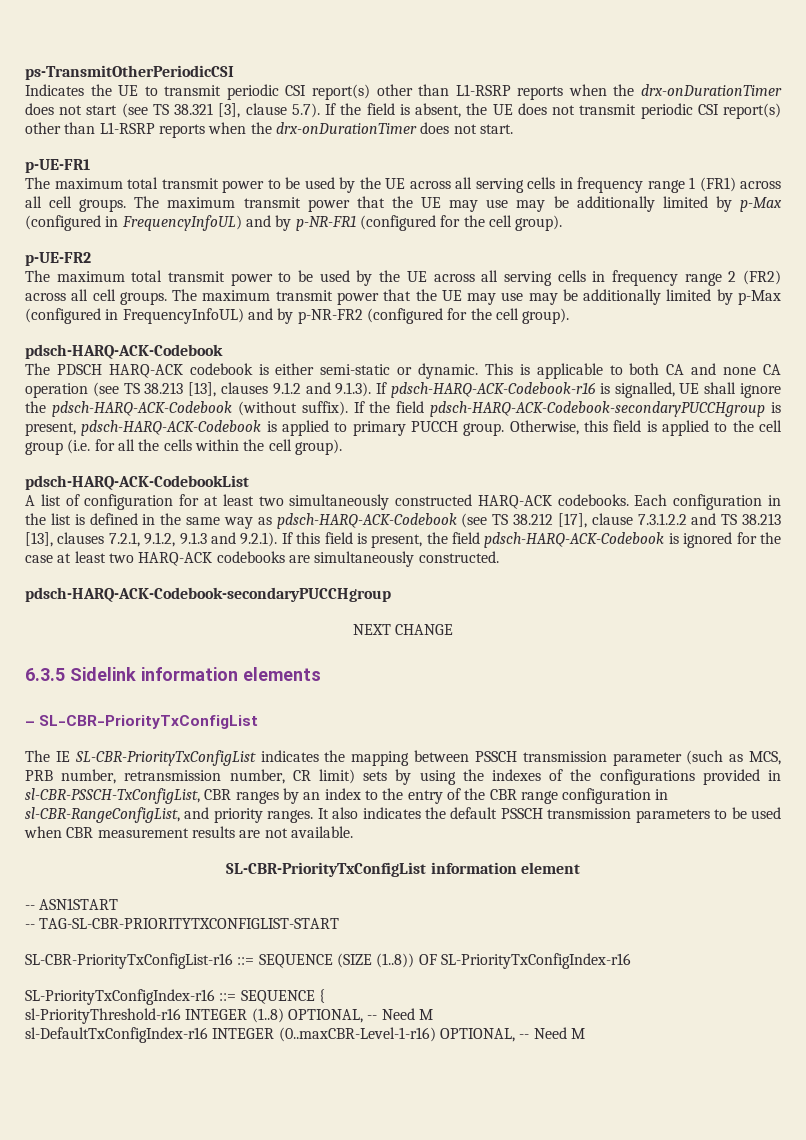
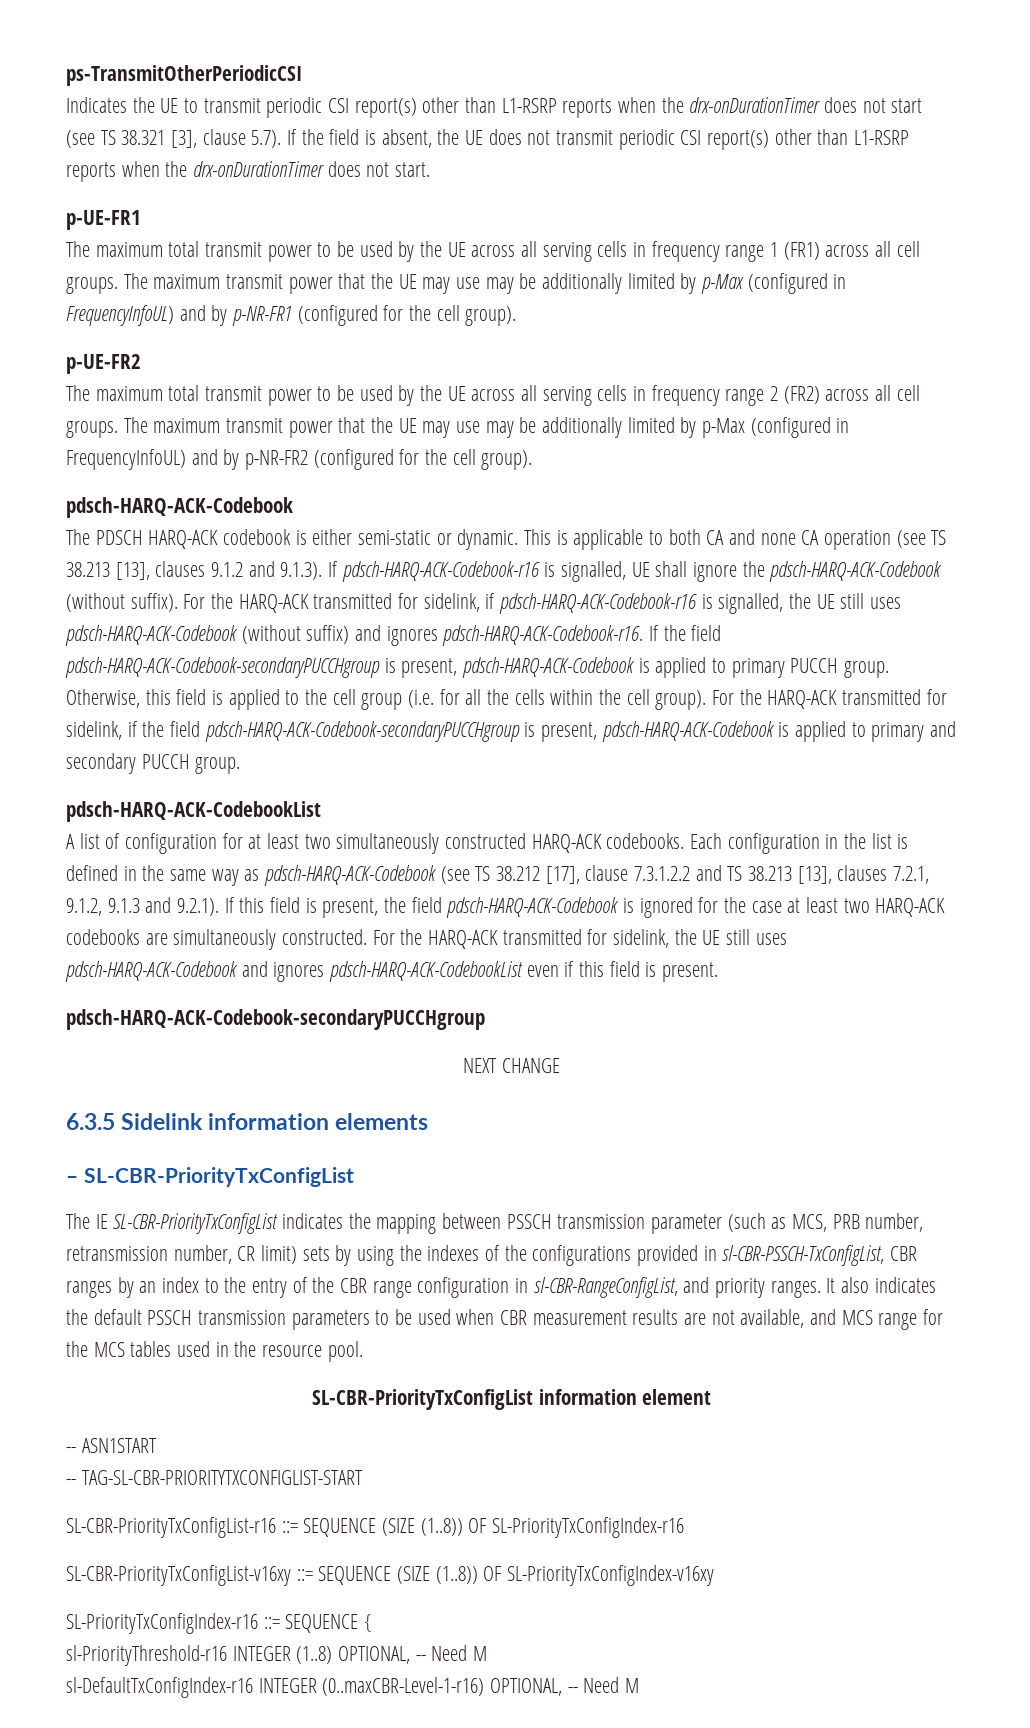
+ For the HARQ-ACK transmitted for sidelink, if pdsch-HARQ-ACK-Codebook-r16 is signalled, the UE still uses pdsch-HARQ-ACK-Codebook (without suffix) and ignores pdsch-HARQ-ACK-Codebook-r16.
+ For the HARQ-ACK transmitted for sidelink, if the field pdsch-HARQ-ACK-Codebook-secondaryPUCCHgroup is present, pdsch-HARQ-ACK-Codebook is applied to primary and secondary PUCCH group.
+ For the HARQ-ACK transmitted for sidelink, the UE still uses pdsch-HARQ-ACK-Codebook and ignores pdsch-HARQ-ACK-CodebookList even if this field is present.
- It also indicates the default PSSCH transmission parameters to be used when CBR measurement results are not available.
+ It also indicates the default PSSCH transmission parameters to be used when CBR measurement results are not available, and MCS range for the MCS tables used in the resource pool.
+ SL-CBR-PriorityTxConfigList-v16xy ::= SEQUENCE (SIZE (1..8)) OF SL-PriorityTxConfigIndex-v16xy

